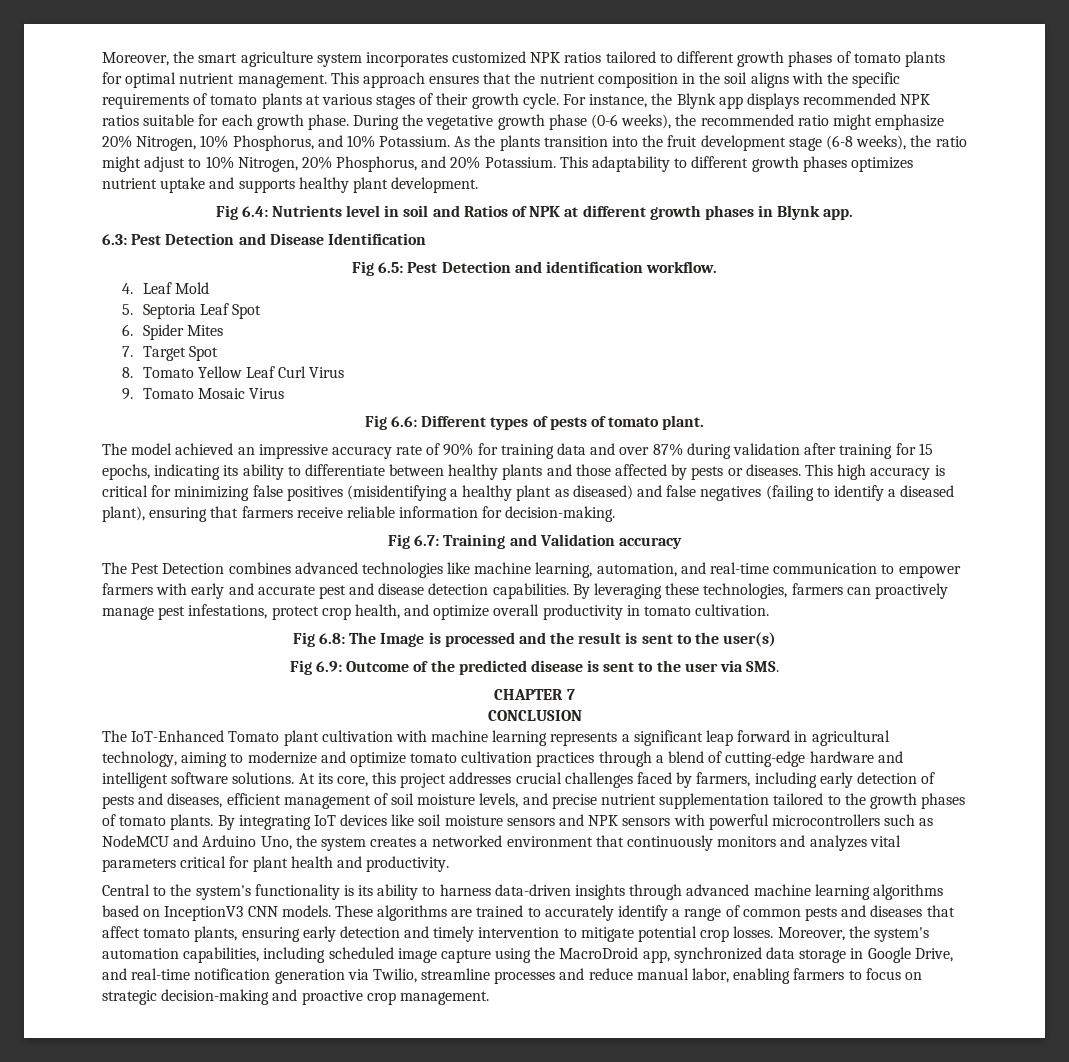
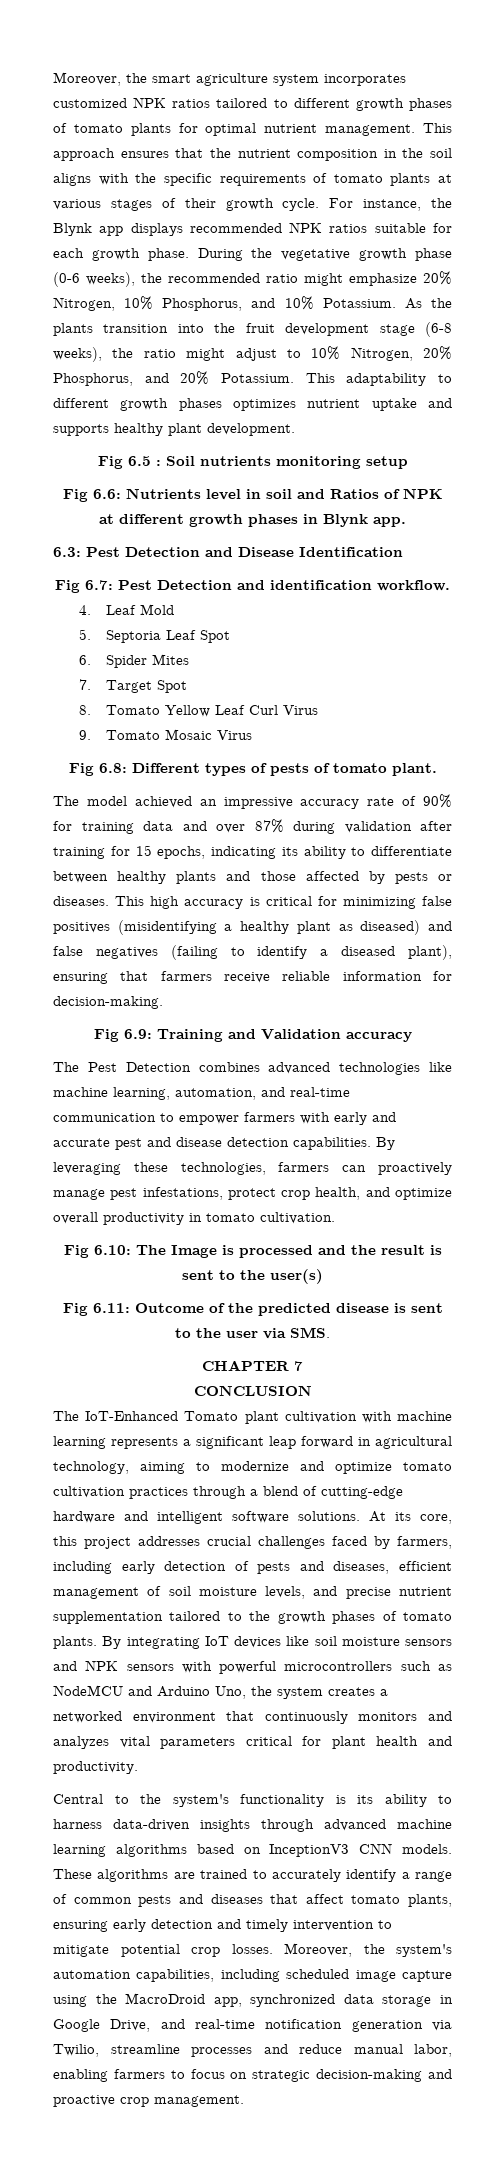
- Fig 6.4: Nutrients level in soil and Ratios of NPK at different growth phases in Blynk app.
+ Fig 6.5 : Soil nutrients monitoring setup
+ Fig 6.6: Nutrients level in soil and Ratios of NPK at different growth phases in Blynk app.
- Fig 6.5: Pest Detection and identification workflow.
+ Fig 6.7: Pest Detection and identification workflow.
- Fig 6.6: Different types of pests of tomato plant.
+ Fig 6.8: Different types of pests of tomato plant.
- Fig 6.7: Training and Validation accuracy
+ Fig 6.9: Training and Validation accuracy
- Fig 6.8: The Image is processed and the result is sent to the user(s)
+ Fig 6.10: The Image is processed and the result is sent to the user(s)
- Fig 6.9: Outcome of the predicted disease is sent to the user via SMS.
+ Fig 6.11: Outcome of the predicted disease is sent to the user via SMS.

